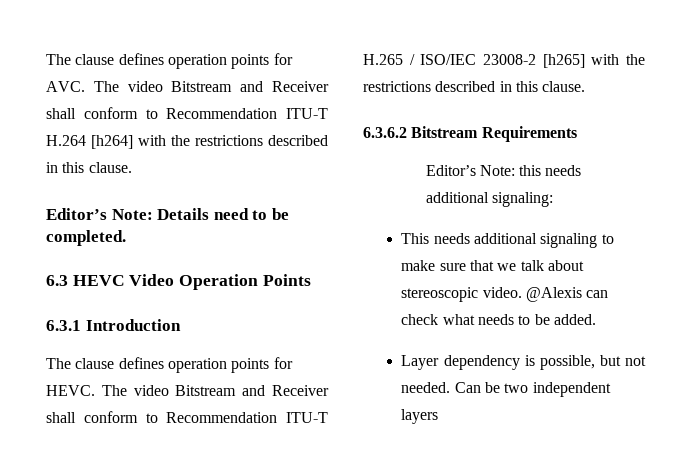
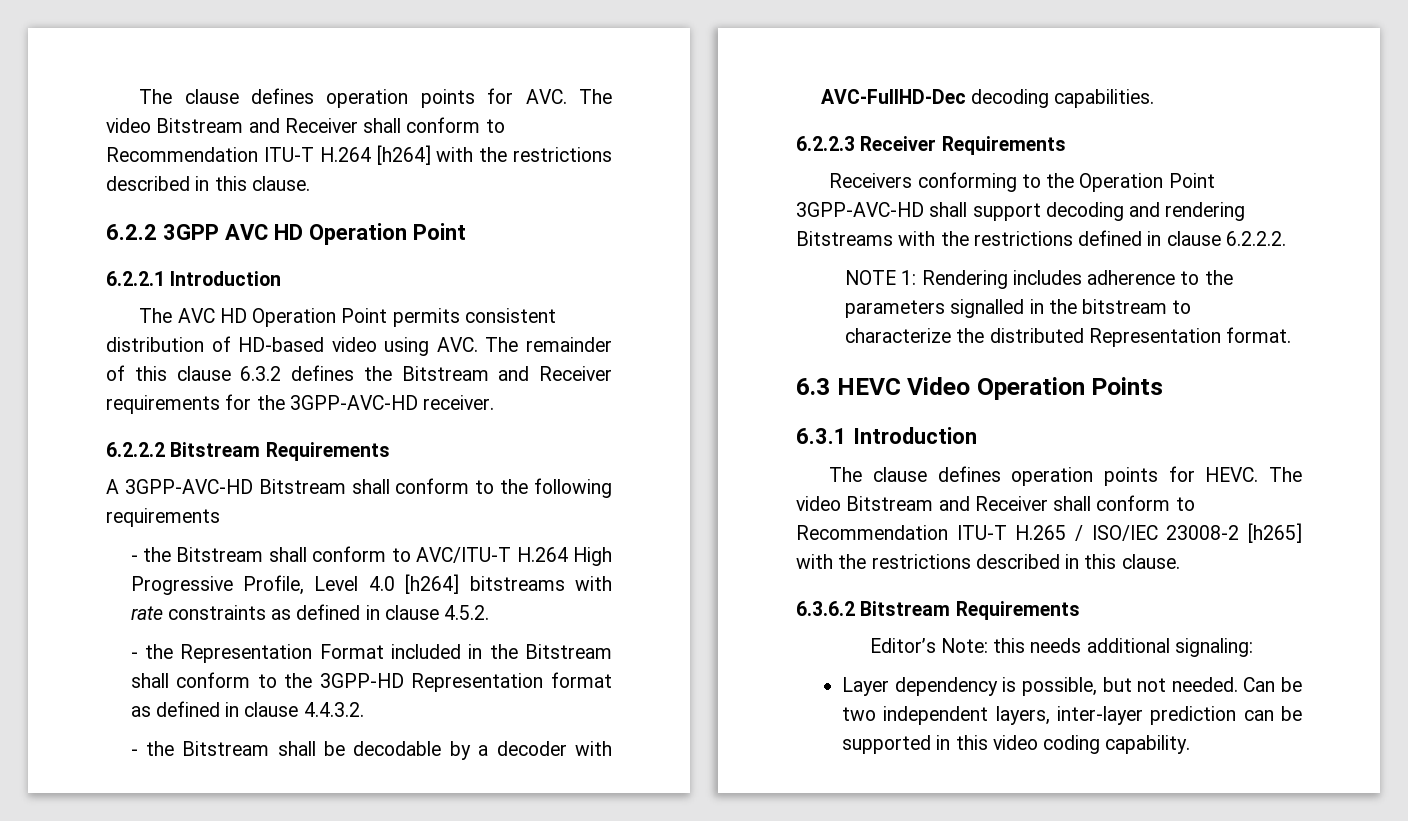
- Editor’s Note: Details need to be completed.
+ 6.2.2 3GPP AVC HD Operation Point
+ 6.2.2.1 Introduction
+ The AVC HD Operation Point permits consistent distribution of HD-based video using AVC. The remainder of this clause 6.3.2 defines the Bitstream and Receiver requirements for the 3GPP-AVC-HD receiver.
+ 6.2.2.2 Bitstream Requirements
+ A 3GPP-AVC-HD Bitstream shall conform to the following requirements
+ - the Bitstream shall conform to AVC/ITU-T H.264 High Progressive Profile, Level 4.0 [h264] bitstreams with rate constraints as defined in clause 4.5.2.
+ - the Representation Format included in the Bitstream shall conform to the 3GPP-HD Representation format as defined in clause 4.4.3.2.
+ - the Bitstream shall be decodable by a decoder with AVC-FullHD-Dec decoding capabilities.
+ 6.2.2.3 Receiver Requirements
+ Receivers conforming to the Operation Point 3GPP-AVC-HD shall support decoding and rendering Bitstreams with the restrictions defined in clause 6.2.2.2.
+ NOTE 1: Rendering includes adherence to the parameters signalled in the bitstream to characterize the distributed Representation format.
- This needs additional signaling to make sure that we talk about stereoscopic video. @Alexis can check what needs to be added.
- Can be two independent layers
+ Can be two independent layers, inter-layer prediction can be supported in this video coding capability.

